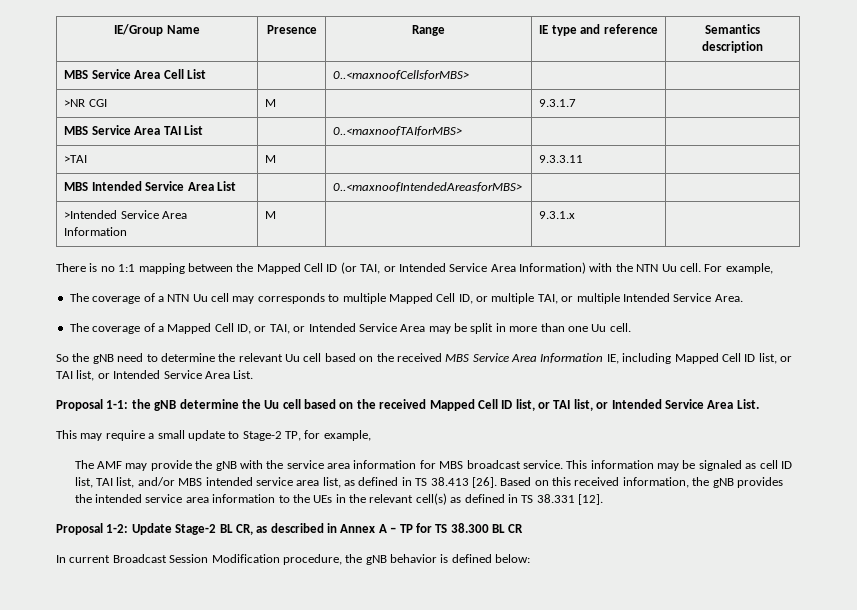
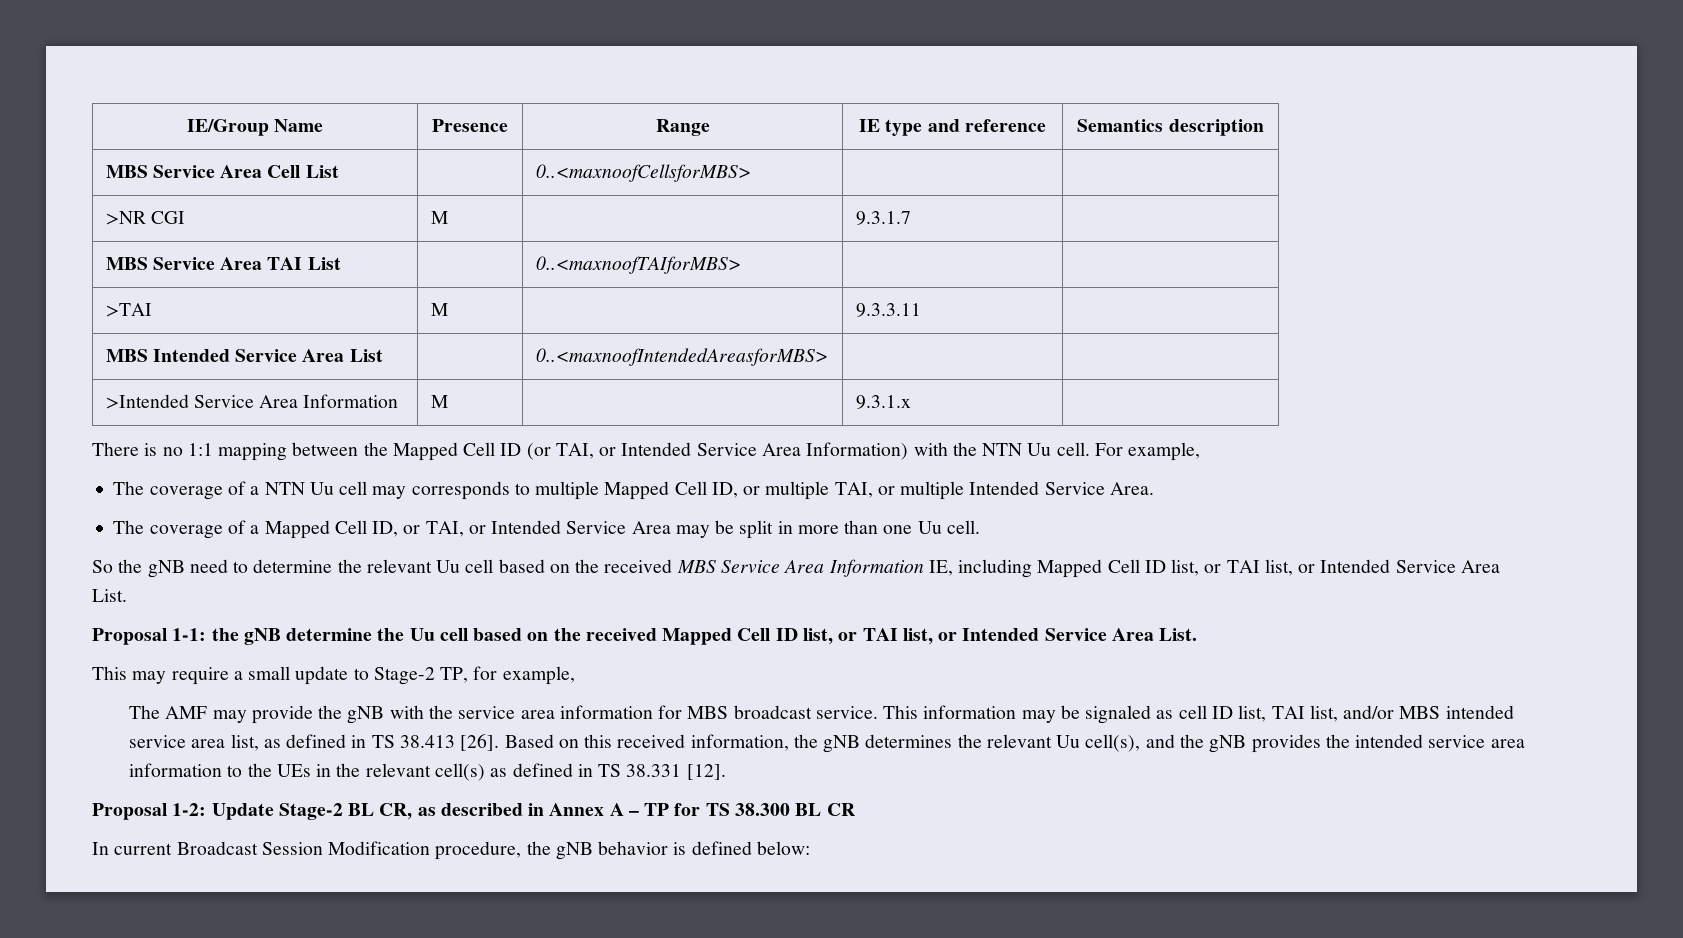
- Based on this received information, the gNB provides the intended service area information to the UEs in the relevant cell(s) as defined in TS 38.331 [12].
+ Based on this received information, the gNB determines the relevant Uu cell(s), and the gNB provides the intended service area information to the UEs in the relevant cell(s) as defined in TS 38.331 [12].

